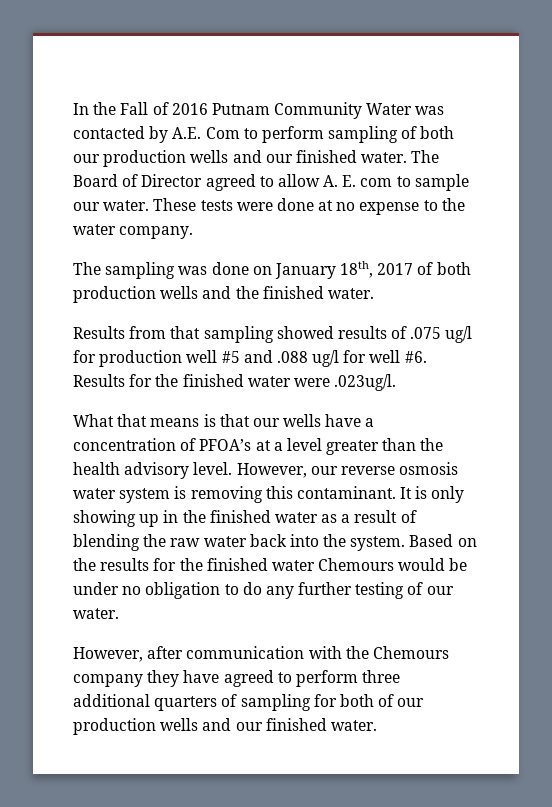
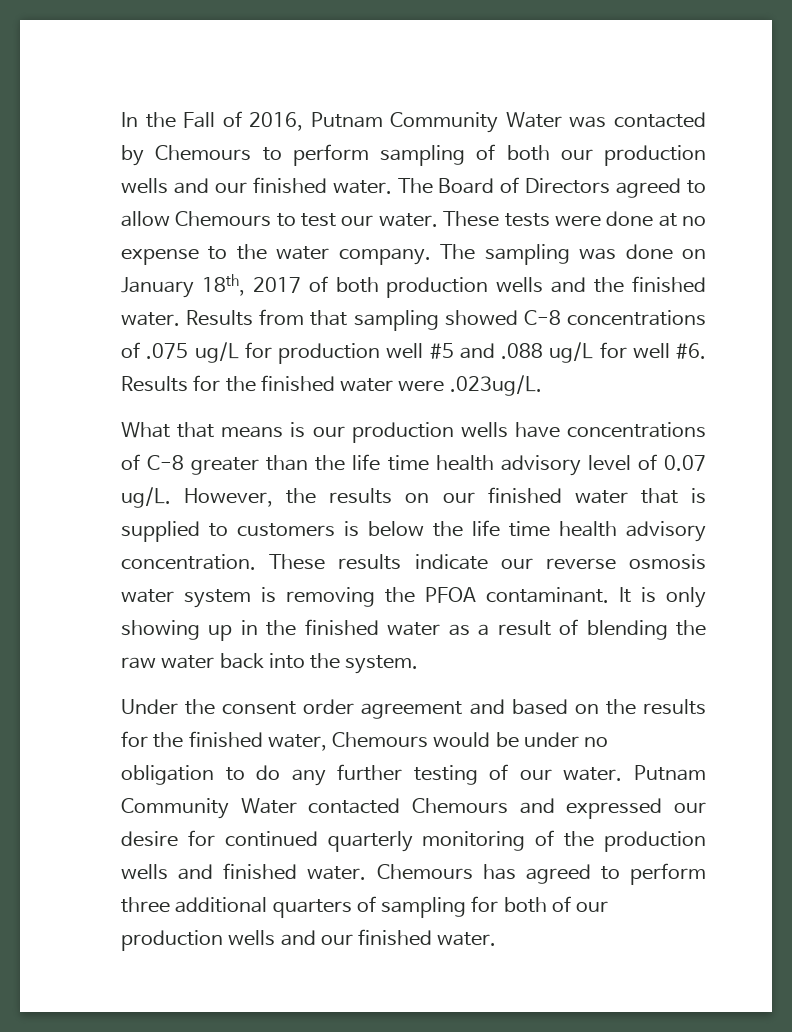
- In the Fall of 2016 Putnam Community Water was contacted by A.E. Com to perform sampling of both our production wells and our finished water.
+ In the Fall of 2016, Putnam Community Water was contacted by Chemours to perform sampling of both our production wells and our finished water.
- The Board of Director agreed to allow A. E. com to sample our water.
+ The Board of Directors agreed to allow Chemours to test our water.
- These tests were done at no expense to the water company.
- The sampling was done on January 18th, 2017 of both production wells and the finished water.
- Results from that sampling showed results of .075 ug/l for production well #5 and .088 ug/l for well #6.
+ These tests were done at no expense to the water company. The sampling was done on January 18th, 2017 of both production wells and the finished water. Results from that sampling showed C-8 concentrations of .075 ug/L for production well #5 and .088 ug/L for well #6.
- Results for the finished water were .023ug/l.
+ Results for the finished water were .023ug/L.
- What that means is that our wells have a concentration of PFOA’s at a level greater than the health advisory level. However, our reverse osmosis water system is removing this contaminant.
+ What that means is our production wells have concentrations of C-8 greater than the life time health advisory level of 0.07 ug/L. However, the results on our finished water that is supplied to customers is below the life time health advisory concentration. These results indicate our reverse osmosis water system is removing the PFOA contaminant.
- It is only showing up in the finished water as a result of blending the raw water back into the system. Based on the results for the finished water Chemours would be under no obligation to do any further testing of our water.
- However, after communication with the Chemours company they have agreed to perform three additional quarters of sampling for both of our production wells and our finished water.
+ It is only showing up in the finished water as a result of blending the raw water back into the system.
+ Under the consent order agreement and based on the results for the finished water, Chemours would be under no obligation to do any further testing of our water. Putnam Community Water contacted Chemours and expressed our desire for continued quarterly monitoring of the production wells and finished water. Chemours has agreed to perform three additional quarters of sampling for both of our production wells and our finished water.

